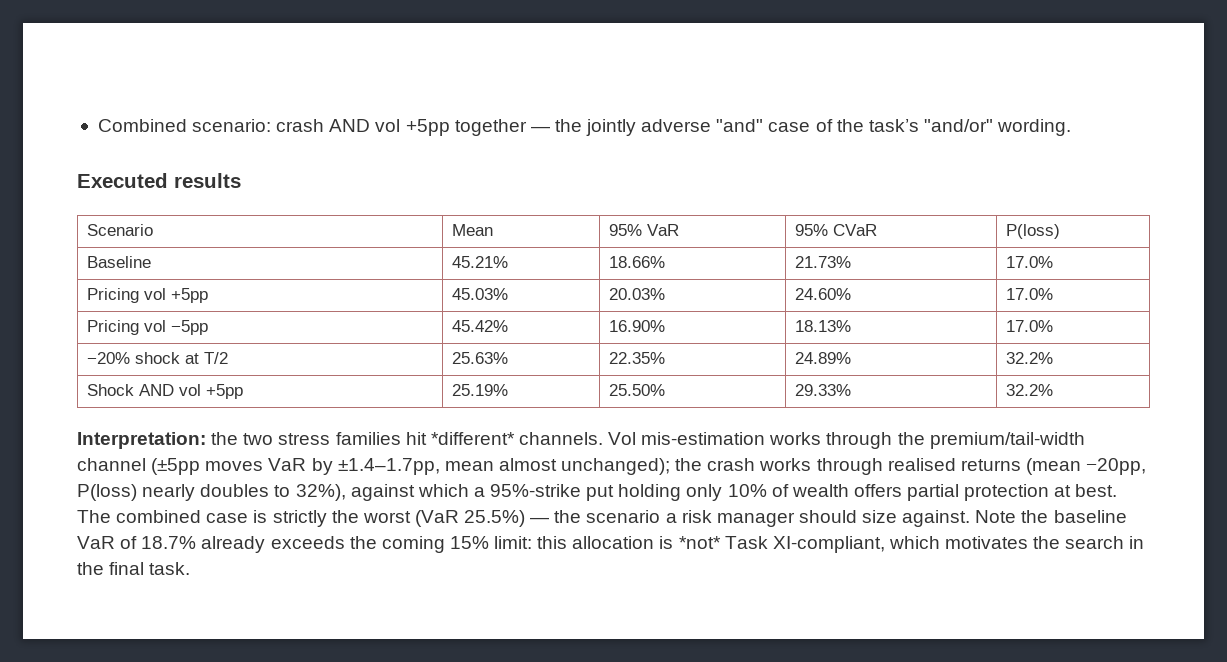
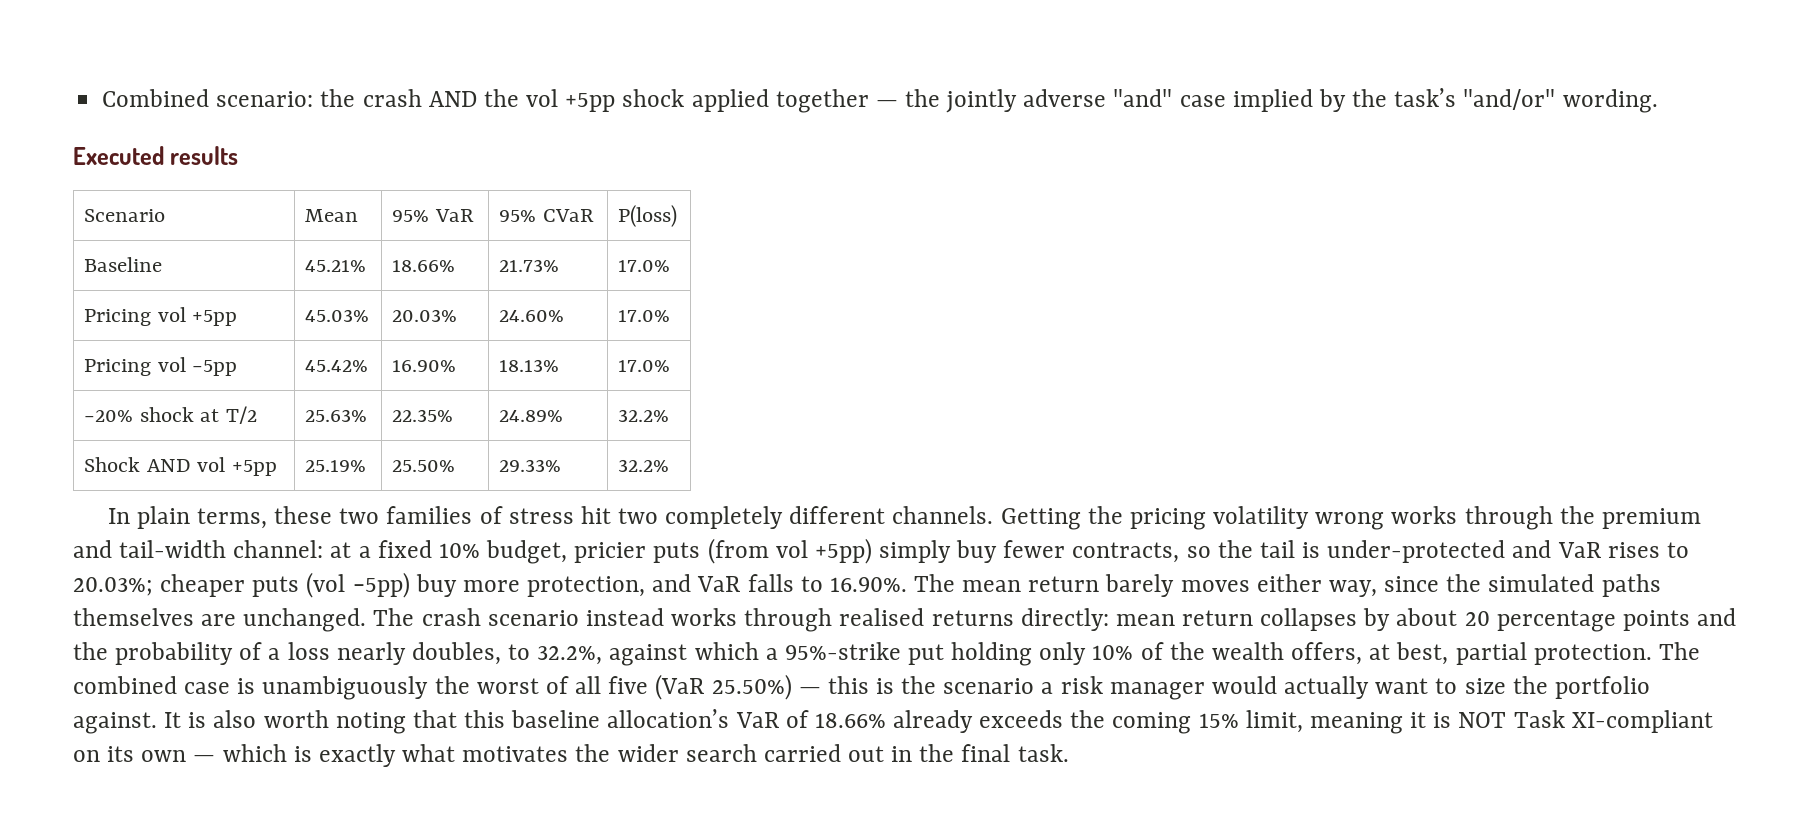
- Combined scenario: crash AND vol +5pp together — the jointly adverse "and" case of the task’s "and/or" wording.
+ Combined scenario: the crash AND the vol +5pp shock applied together — the jointly adverse "and" case implied by the task’s "and/or" wording.
- Interpretation: the two stress families hit *different* channels. Vol mis-estimation works through the premium/tail-width channel (±5pp moves VaR by ±1.4–1.7pp, mean almost unchanged); the crash works through realised returns (mean −20pp, P(loss) nearly doubles to 32%), against which a 95%-strike put holding only 10% of wealth offers partial protection at best.
+ In plain terms, these two families of stress hit two completely different channels. Getting the pricing volatility wrong works through the premium and tail-width channel: at a fixed 10% budget, pricier puts (from vol +5pp) simply buy fewer contracts, so the tail is under-protected and VaR rises to 20.03%; cheaper puts (vol −5pp) buy more protection, and VaR falls to 16.90%. The mean return barely moves either way, since the simulated paths themselves are unchanged. The crash scenario instead works through realised returns directly: mean return collapses by about 20 percentage points and the probability of a loss nearly doubles, to 32.2%, against which a 95%-strike put holding only 10% of the wealth offers, at best, partial protection.
- The combined case is strictly the worst (VaR 25.5%) — the scenario a risk manager should size against. Note the baseline VaR of 18.7% already exceeds the coming 15% limit: this allocation is *not* Task XI-compliant, which motivates the search in the final task.
+ The combined case is unambiguously the worst of all five (VaR 25.50%) — this is the scenario a risk manager would actually want to size the portfolio against. It is also worth noting that this baseline allocation’s VaR of 18.66% already exceeds the coming 15% limit, meaning it is NOT Task XI-compliant on its own — which is exactly what motivates the wider search carried out in the final task.

